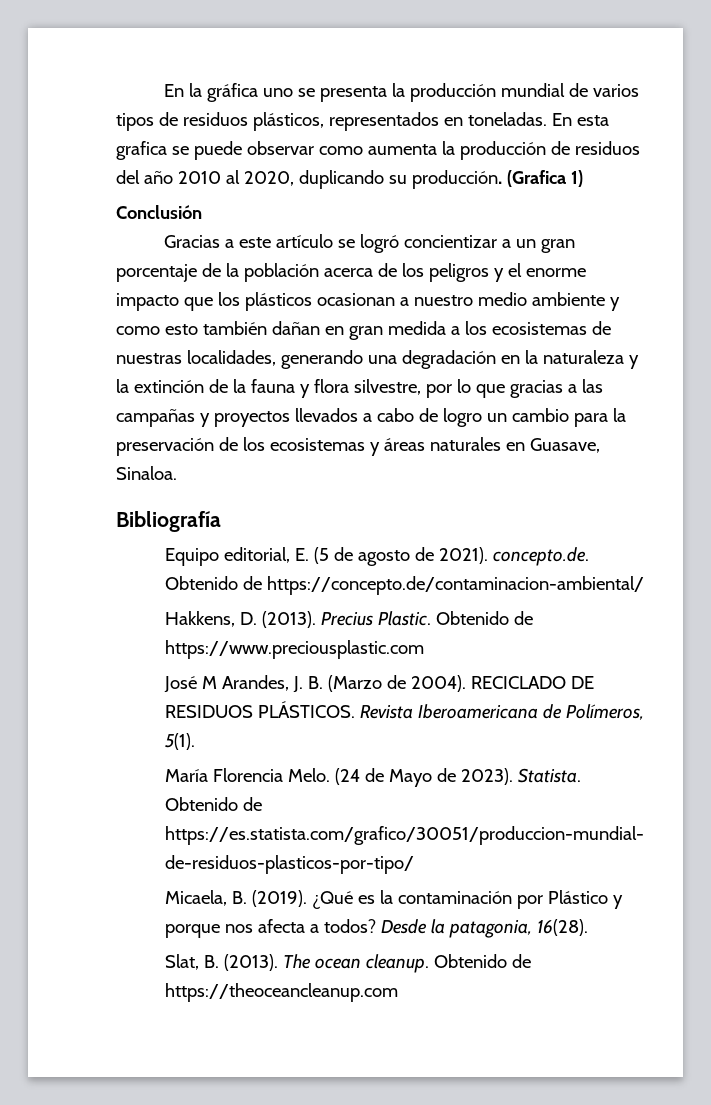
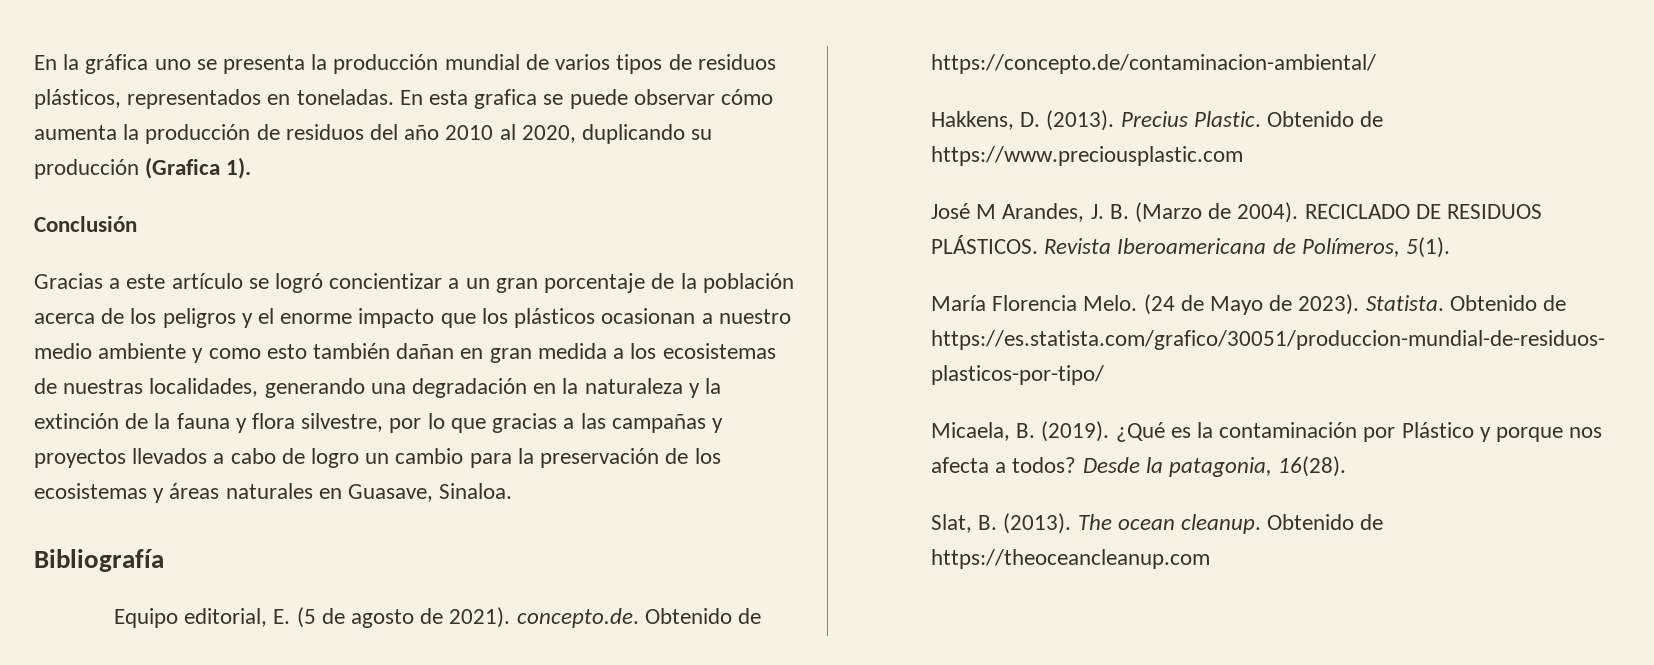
- En esta grafica se puede observar como aumenta la producción de residuos del año 2010 al 2020, duplicando su producción. (Grafica 1)
+ En esta grafica se puede observar cómo aumenta la producción de residuos del año 2010 al 2020, duplicando su producción (Grafica 1).

